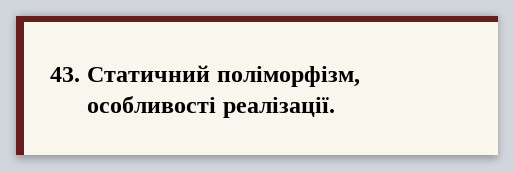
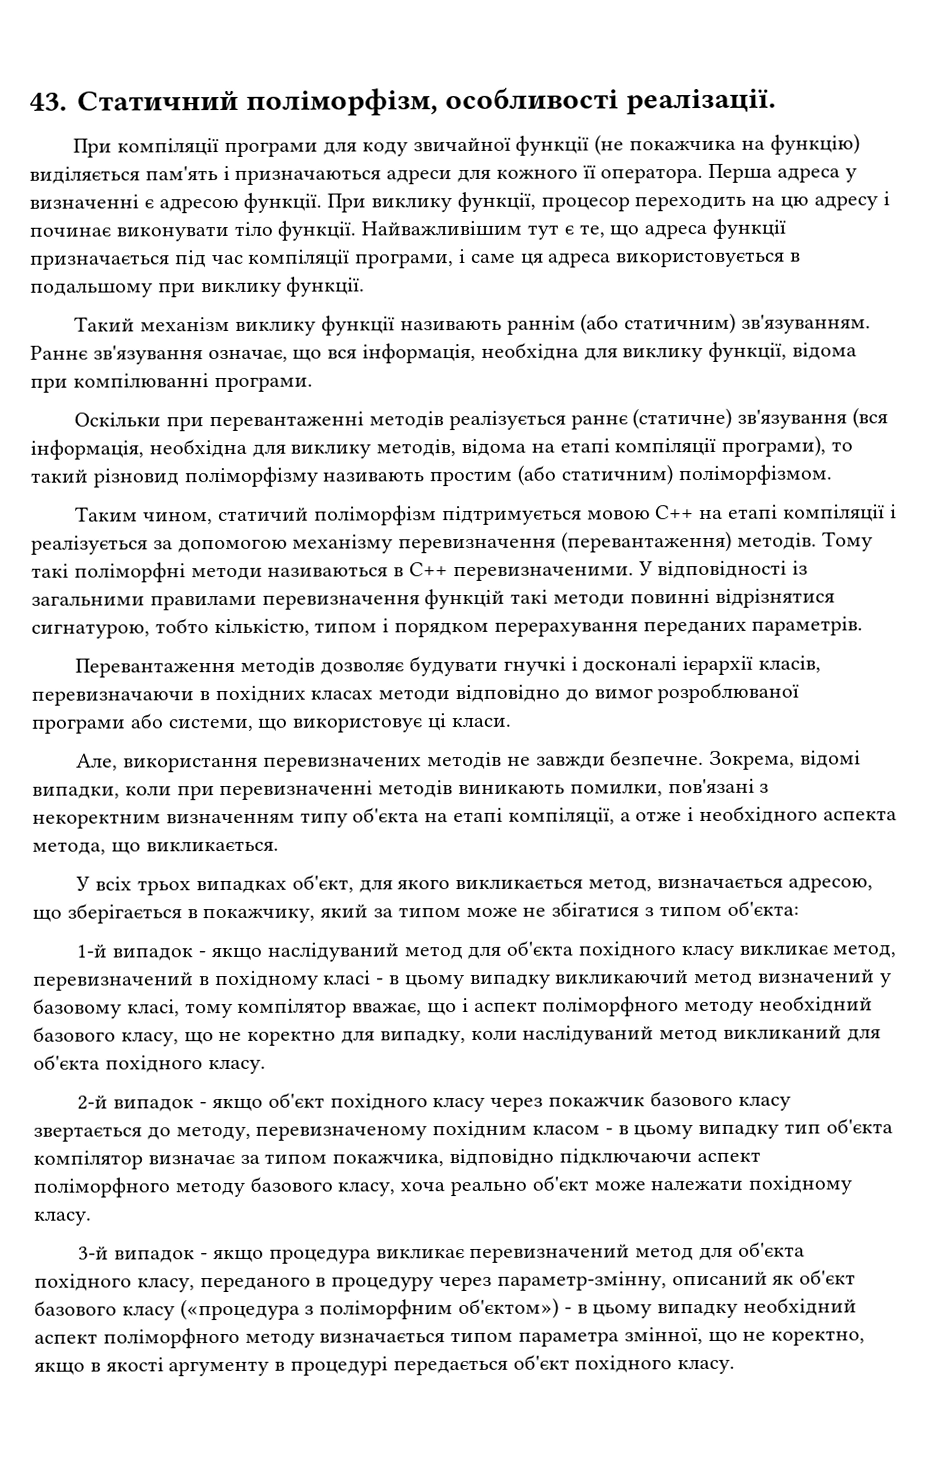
+ При компіляції програми для коду звичайної функції (не покажчика на функцію) виділяється пам'ять і призначаються адреси для кожного її оператора. Перша адреса у визначенні є адресою функції. При виклику функції, процесор переходить на цю адресу і починає виконувати тіло функції. Найважливішим тут є те, що адреса функції призначається під час компіляції програми, і саме ця адреса використовується в подальшому при виклику функції.
+ Такий механізм виклику функції називають раннім (або статичним) зв'язуванням. Раннє зв'язування означає, що вся інформація, необхідна для виклику функції, відома при компілюванні програми.
+ Оскільки при перевантаженні методів реалізується раннє (статичне) зв'язування (вся інформація, необхідна для виклику методів, відома на етапі компіляції програми), то такий різновид поліморфізму називають простим (або статичним) поліморфізмом.
+ Таким чином, статичий поліморфізм підтримується мовою С++ на етапі компіляції і реалізується за допомогою механізму перевизначення (перевантаження) методів. Тому такі поліморфні методи називаються в С++ перевизначеними. У відповідності із загальними правилами перевизначення функцій такі методи повинні відрізнятися сигнатурою, тобто кількістю, типом і порядком перерахування переданих параметрів.
+ Перевантаження методів дозволяє будувати гнучкі і досконалі ієрархії класів, перевизначаючи в похідних класах методи відповідно до вимог розроблюваної програми або системи, що використовує ці класи.
+ Але, використання перевизначених методів не завжди безпечне. Зокрема, відомі випадки, коли при перевизначенні методів виникають помилки, пов'язані з некоректним визначенням типу об'єкта на етапі компіляції, а отже і необхідного аспекта метода, що викликається.
+ У всіх трьох випадках об'єкт, для якого викликається метод, визначається адресою, що зберігається в покажчику, який за типом може не збігатися з типом об'єкта:
+ 1-й випадок - якщо наслідуваний метод для об'єкта похідного класу викликає метод, перевизначений в похідному класі - в цьому випадку викликаючий метод визначений у базовому класі, тому компілятор вважає, що і аспект поліморфного методу необхідний базового класу, що не коректно для випадку, коли наслідуваний метод викликаний для об'єкта похідного класу.
+ 2-й випадок - якщо об'єкт похідного класу через покажчик базового класу звертається до методу, перевизначеному похідним класом - в цьому випадку тип об'єкта компілятор визначає за типом покажчика, відповідно підключаючи аспект поліморфного методу базового класу, хоча реально об'єкт може належати похідному класу.
+ 3-й випадок - якщо процедура викликає перевизначений метод для об'єкта похідного класу, переданого в процедуру через параметр-змінну, описаний як об'єкт базового класу («процедура з поліморфним об'єктом») - в цьому випадку необхідний аспект поліморфного методу визначається типом параметра змінної, що не коректно, якщо в якості аргументу в процедурі передається об'єкт похідного класу.

